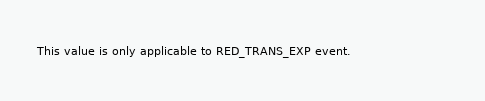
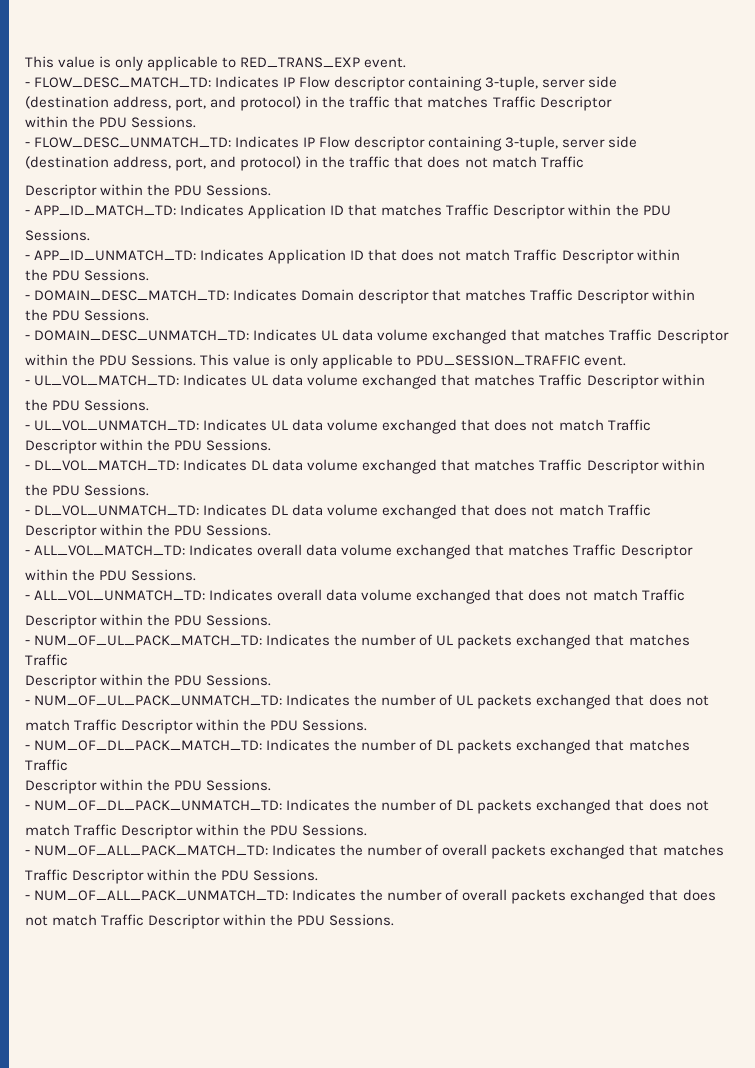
+ - FLOW_DESC_MATCH_TD: Indicates IP Flow descriptor containing 3-tuple, server side
+ (destination address, port, and protocol) in the traffic that matches Traffic Descriptor
+ within the PDU Sessions.
+ - FLOW_DESC_UNMATCH_TD: Indicates IP Flow descriptor containing 3-tuple, server side
+ (destination address, port, and protocol) in the traffic that does not match Traffic
+ Descriptor within the PDU Sessions.
+ - APP_ID_MATCH_TD: Indicates Application ID that matches Traffic Descriptor within the PDU
+ Sessions.
+ - APP_ID_UNMATCH_TD: Indicates Application ID that does not match Traffic Descriptor within
+ the PDU Sessions.
+ - DOMAIN_DESC_MATCH_TD: Indicates Domain descriptor that matches Traffic Descriptor within
+ the PDU Sessions.
+ - DOMAIN_DESC_UNMATCH_TD: Indicates UL data volume exchanged that matches Traffic Descriptor
+ within the PDU Sessions. This value is only applicable to PDU_SESSION_TRAFFIC event.
+ - UL_VOL_MATCH_TD: Indicates UL data volume exchanged that matches Traffic Descriptor within
+ the PDU Sessions.
+ - UL_VOL_UNMATCH_TD: Indicates UL data volume exchanged that does not match Traffic
+ Descriptor within the PDU Sessions.
+ - DL_VOL_MATCH_TD: Indicates DL data volume exchanged that matches Traffic Descriptor within
+ the PDU Sessions.
+ - DL_VOL_UNMATCH_TD: Indicates DL data volume exchanged that does not match Traffic
+ Descriptor within the PDU Sessions.
+ - ALL_VOL_MATCH_TD: Indicates overall data volume exchanged that matches Traffic Descriptor
+ within the PDU Sessions.
+ - ALL_VOL_UNMATCH_TD: Indicates overall data volume exchanged that does not match Traffic
+ Descriptor within the PDU Sessions.
+ - NUM_OF_UL_PACK_MATCH_TD: Indicates the number of UL packets exchanged that matches Traffic
+ Descriptor within the PDU Sessions.
+ - NUM_OF_UL_PACK_UNMATCH_TD: Indicates the number of UL packets exchanged that does not
+ match Traffic Descriptor within the PDU Sessions.
+ - NUM_OF_DL_PACK_MATCH_TD: Indicates the number of DL packets exchanged that matches Traffic
+ Descriptor within the PDU Sessions.
+ - NUM_OF_DL_PACK_UNMATCH_TD: Indicates the number of DL packets exchanged that does not
+ match Traffic Descriptor within the PDU Sessions.
+ - NUM_OF_ALL_PACK_MATCH_TD: Indicates the number of overall packets exchanged that matches
+ Traffic Descriptor within the PDU Sessions.
+ - NUM_OF_ALL_PACK_UNMATCH_TD: Indicates the number of overall packets exchanged that does
+ not match Traffic Descriptor within the PDU Sessions.

